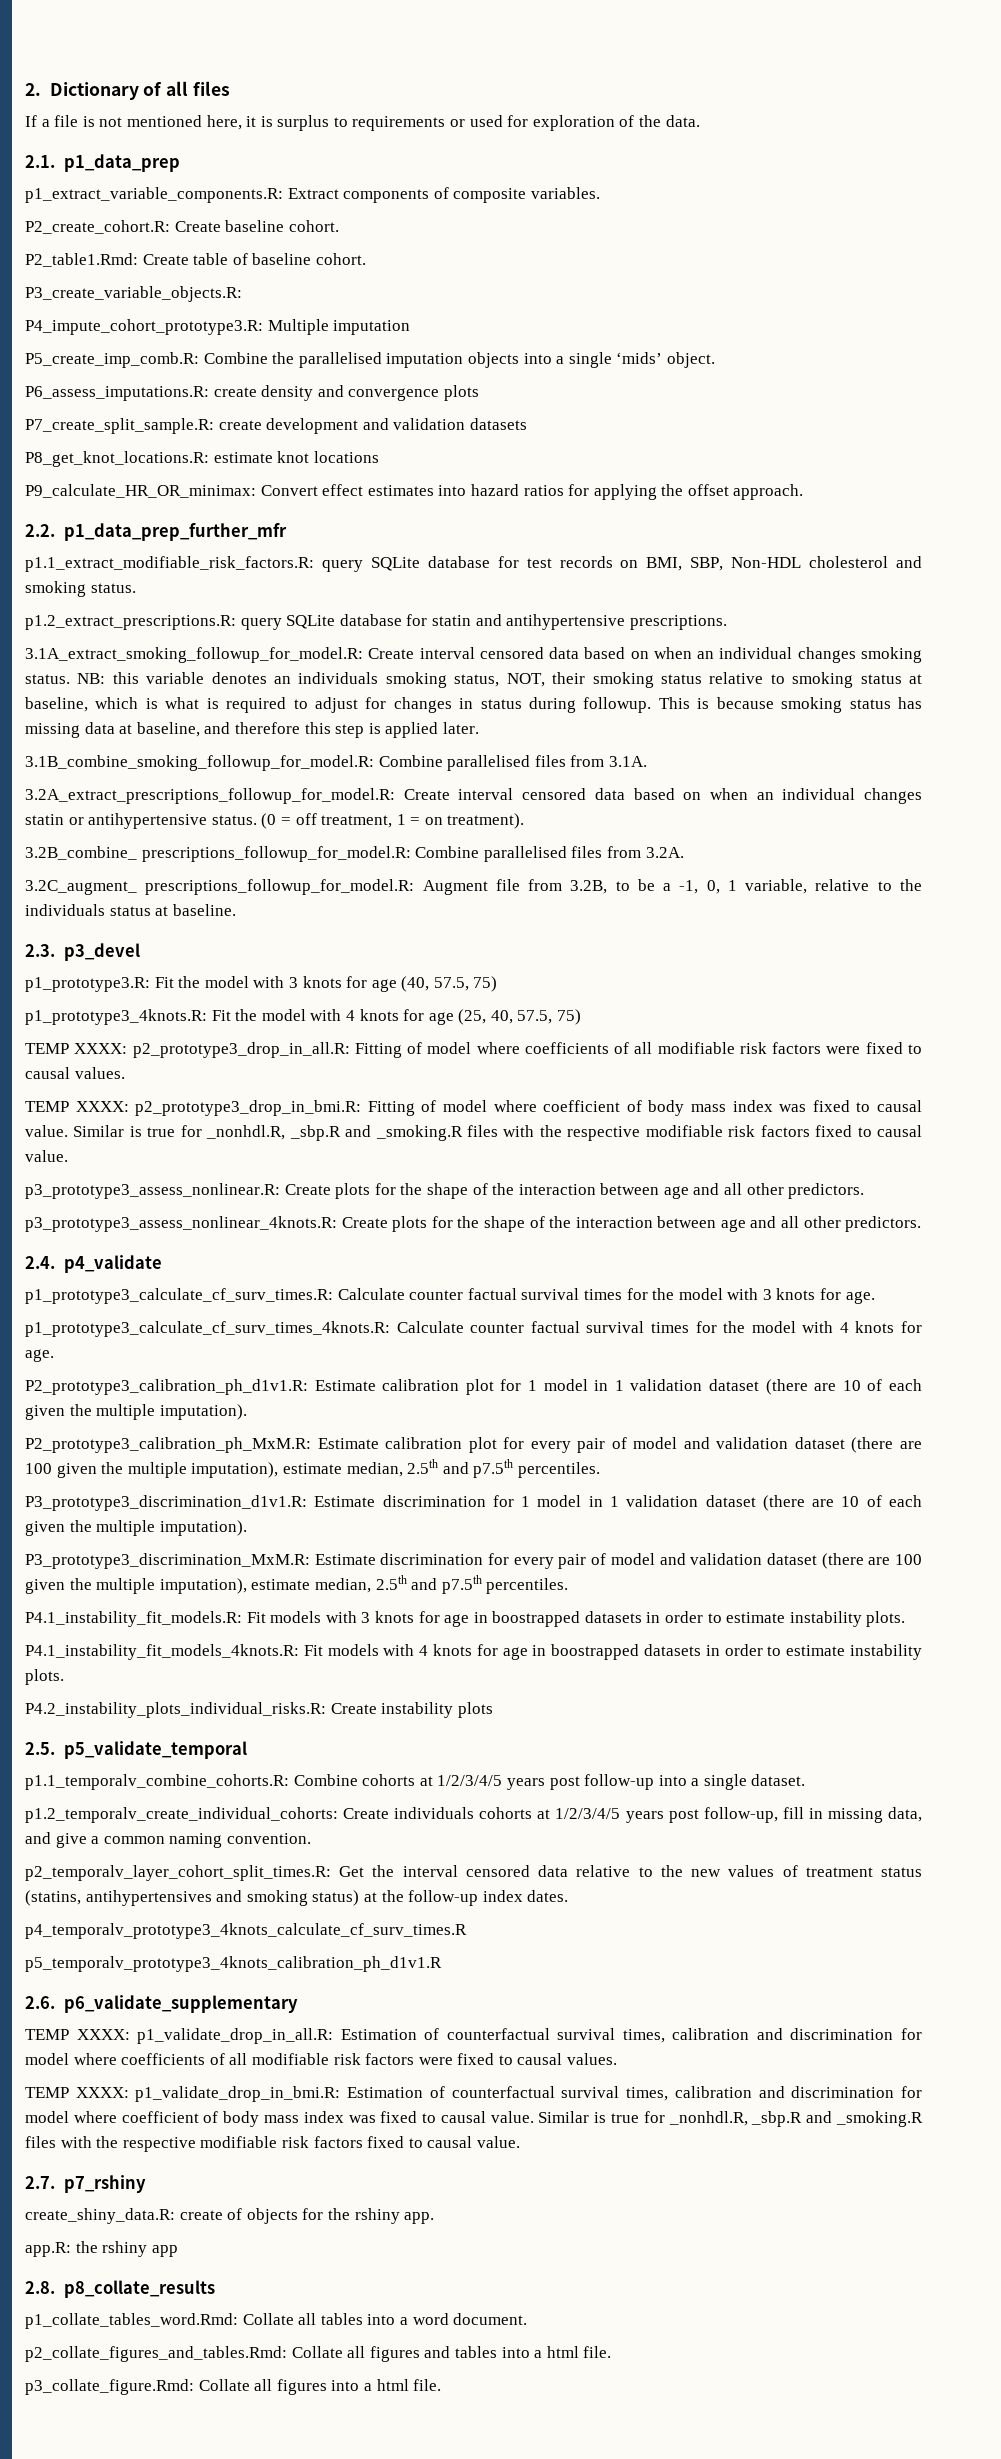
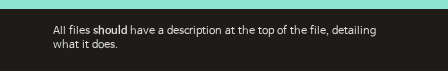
- 2. Dictionary of all files
- If a file is not mentioned here, it is surplus to requirements or used for exploration of the data.
- 2.1. p1_data_prep
- p1_extract_variable_components.R: Extract components of composite variables.
- P2_create_cohort.R: Create baseline cohort.
- P2_table1.Rmd: Create table of baseline cohort.
- P3_create_variable_objects.R:
- P4_impute_cohort_prototype3.R: Multiple imputation
- P5_create_imp_comb.R: Combine the parallelised imputation objects into a single ‘mids’ object.
- P6_assess_imputations.R: create density and convergence plots
- P7_create_split_sample.R: create development and validation datasets
- P8_get_knot_locations.R: estimate knot locations
- P9_calculate_HR_OR_minimax: Convert effect estimates into hazard ratios for applying the offset approach.
- 2.2. p1_data_prep_further_mfr
- p1.1_extract_modifiable_risk_factors.R: query SQLite database for test records on BMI, SBP, Non-HDL cholesterol and smoking status.
- p1.2_extract_prescriptions.R: query SQLite database for statin and antihypertensive prescriptions.
- 3.1A_extract_smoking_followup_for_model.R: Create interval censored data based on when an individual changes smoking status. NB: this variable denotes an individuals smoking status, NOT, their smoking status relative to smoking status at baseline, which is what is required to adjust for changes in status during followup. This is because smoking status has missing data at baseline, and therefore this step is applied later.
- 3.1B_combine_smoking_followup_for_model.R: Combine parallelised files from 3.1A.
- 3.2A_extract_prescriptions_followup_for_model.R: Create interval censored data based on when an individual changes statin or antihypertensive status. (0 = off treatment, 1 = on treatment).
- 3.2B_combine_ prescriptions_followup_for_model.R: Combine parallelised files from 3.2A.
- 3.2C_augment_ prescriptions_followup_for_model.R: Augment file from 3.2B, to be a -1, 0, 1 variable, relative to the individuals status at baseline.
- 2.3. p3_devel
- p1_prototype3.R: Fit the model with 3 knots for age (40, 57.5, 75)
- p1_prototype3_4knots.R: Fit the model with 4 knots for age (25, 40, 57.5, 75)
- TEMP XXXX: p2_prototype3_drop_in_all.R: Fitting of model where coefficients of all modifiable risk factors were fixed to causal values.
- TEMP XXXX: p2_prototype3_drop_in_bmi.R: Fitting of model where coefficient of body mass index was fixed to causal value. Similar is true for _nonhdl.R, _sbp.R and _smoking.R files with the respective modifiable risk factors fixed to causal value.
- p3_prototype3_assess_nonlinear.R: Create plots for the shape of the interaction between age and all other predictors.
- p3_prototype3_assess_nonlinear_4knots.R: Create plots for the shape of the interaction between age and all other predictors.
- 2.4. p4_validate
- p1_prototype3_calculate_cf_surv_times.R: Calculate counter factual survival times for the model with 3 knots for age.
- p1_prototype3_calculate_cf_surv_times_4knots.R: Calculate counter factual survival times for the model with 4 knots for age.
- P2_prototype3_calibration_ph_d1v1.R: Estimate calibration plot for 1 model in 1 validation dataset (there are 10 of each given the multiple imputation).
- P2_prototype3_calibration_ph_MxM.R: Estimate calibration plot for every pair of model and validation dataset (there are 100 given the multiple imputation), estimate median, 2.5th and p7.5th percentiles.
- P3_prototype3_discrimination_d1v1.R: Estimate discrimination for 1 model in 1 validation dataset (there are 10 of each given the multiple imputation).
- P3_prototype3_discrimination_MxM.R: Estimate discrimination for every pair of model and validation dataset (there are 100 given the multiple imputation), estimate median, 2.5th and p7.5th percentiles.
- P4.1_instability_fit_models.R: Fit models with 3 knots for age in boostrapped datasets in order to estimate instability plots.
- P4.1_instability_fit_models_4knots.R: Fit models with 4 knots for age in boostrapped datasets in order to estimate instability plots.
- P4.2_instability_plots_individual_risks.R: Create instability plots
- 2.5. p5_validate_temporal
- p1.1_temporalv_combine_cohorts.R: Combine cohorts at 1/2/3/4/5 years post follow-up into a single dataset.
- p1.2_temporalv_create_individual_cohorts: Create individuals cohorts at 1/2/3/4/5 years post follow-up, fill in missing data, and give a common naming convention.
- p2_temporalv_layer_cohort_split_times.R: Get the interval censored data relative to the new values of treatment status (statins, antihypertensives and smoking status) at the follow-up index dates.
- p4_temporalv_prototype3_4knots_calculate_cf_surv_times.R
- p5_temporalv_prototype3_4knots_calibration_ph_d1v1.R
- 2.6. p6_validate_supplementary
- TEMP XXXX: p1_validate_drop_in_all.R: Estimation of counterfactual survival times, calibration and discrimination for model where coefficients of all modifiable risk factors were fixed to causal values.
- TEMP XXXX: p1_validate_drop_in_bmi.R: Estimation of counterfactual survival times, calibration and discrimination for model where coefficient of body mass index was fixed to causal value. Similar is true for _nonhdl.R, _sbp.R and _smoking.R files with the respective modifiable risk factors fixed to causal value.
- 2.7. p7_rshiny
- create_shiny_data.R: create of objects for the rshiny app.
- app.R: the rshiny app
- 2.8. p8_collate_results
- p1_collate_tables_word.Rmd: Collate all tables into a word document.
- p2_collate_figures_and_tables.Rmd: Collate all figures and tables into a html file.
- p3_collate_figure.Rmd: Collate all figures into a html file.
+ All files should have a description at the top of the file, detailing what it does.

